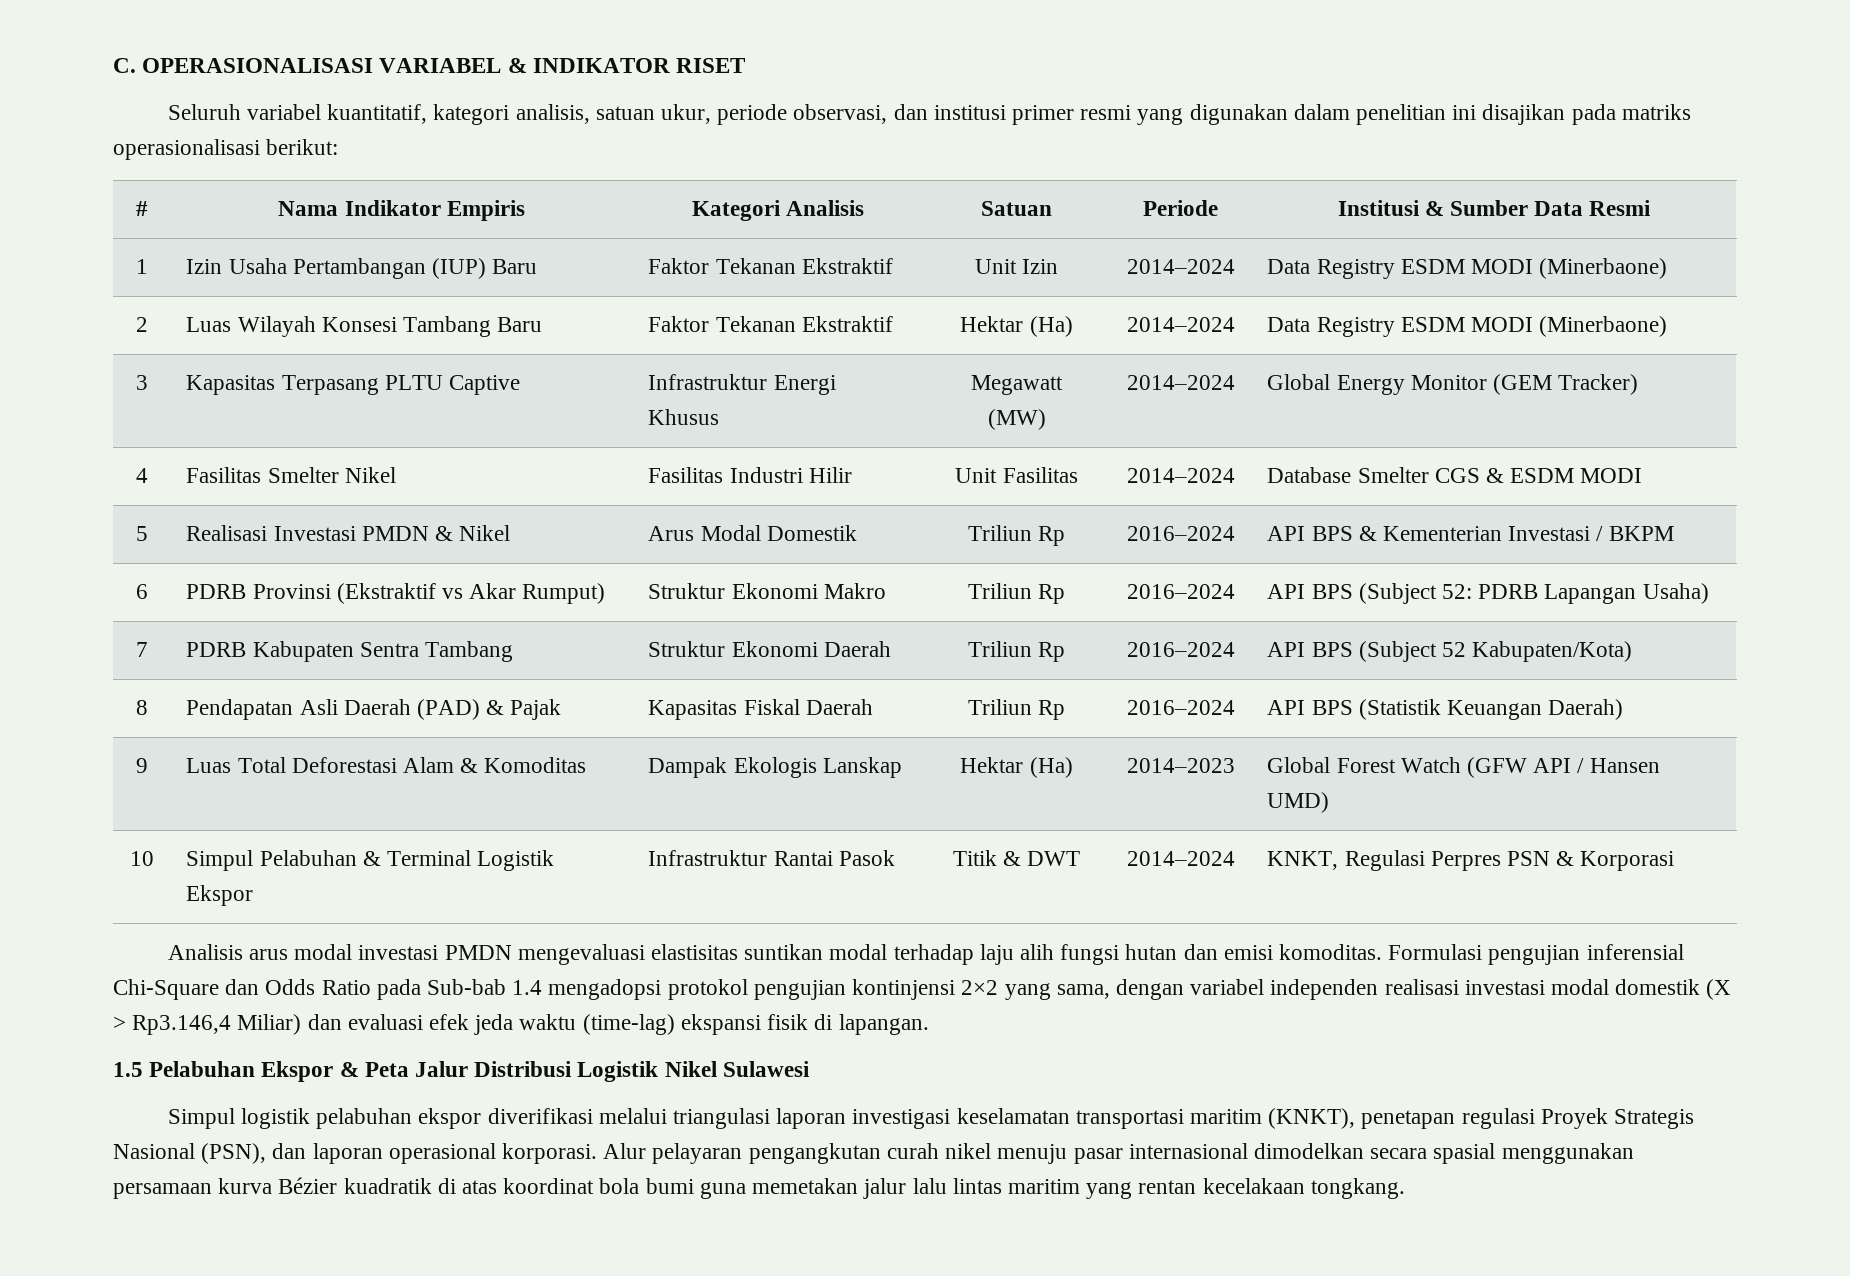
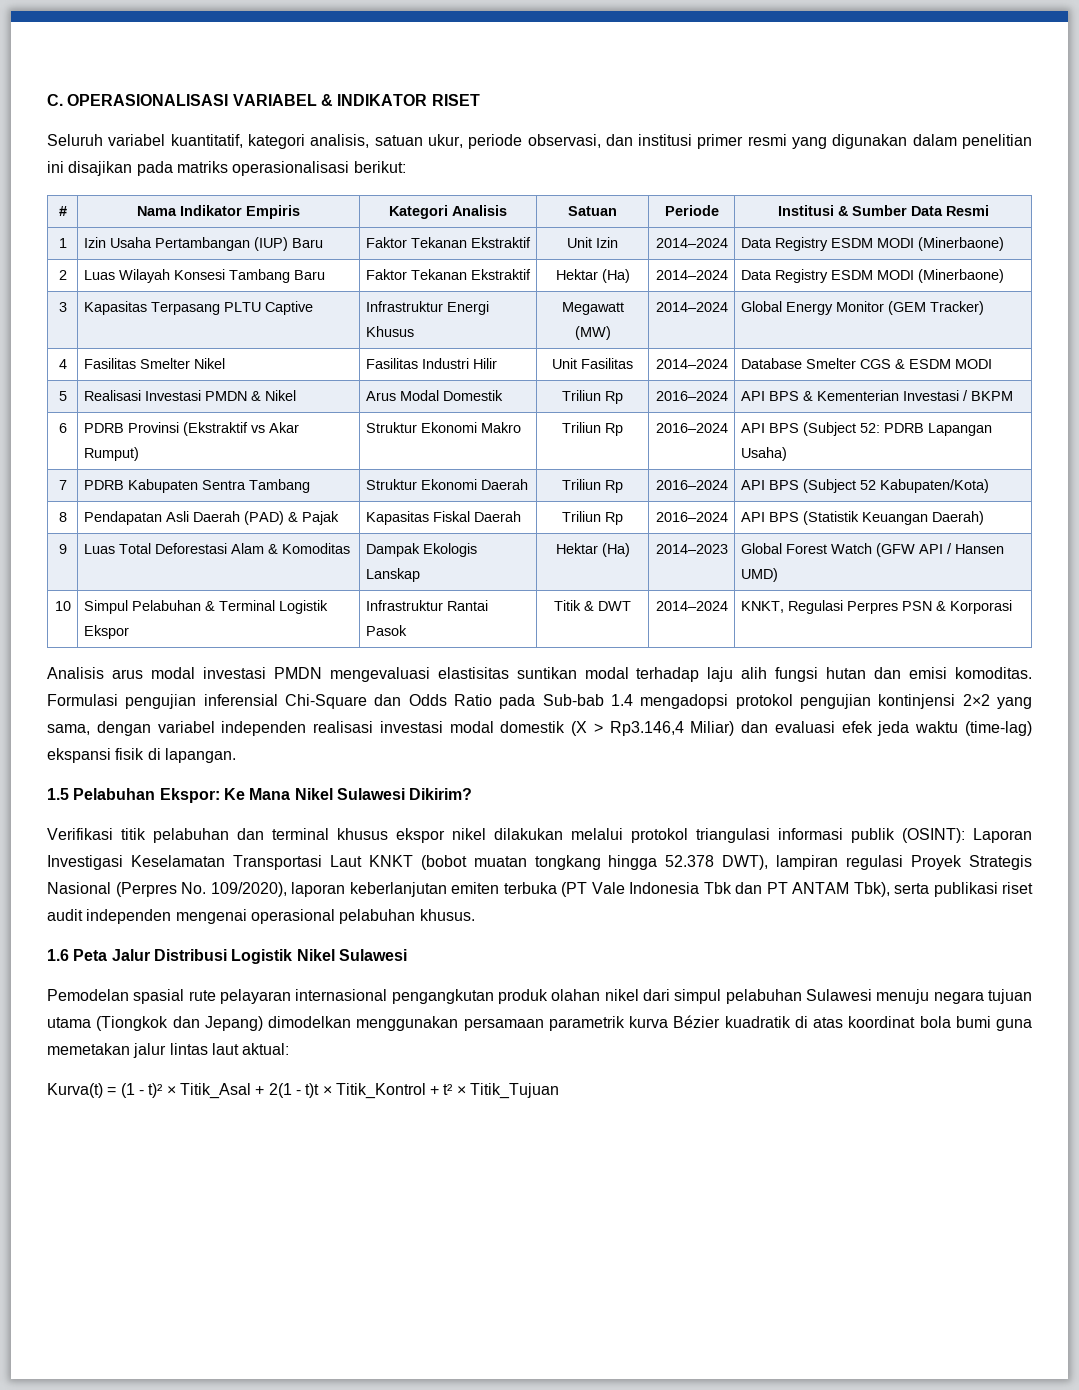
- 1.5 Pelabuhan Ekspor & Peta Jalur Distribusi Logistik Nikel Sulawesi
+ 1.5 Pelabuhan Ekspor: Ke Mana Nikel Sulawesi Dikirim?
+ Verifikasi titik pelabuhan dan terminal khusus ekspor nikel dilakukan melalui protokol triangulasi informasi publik (OSINT): Laporan Investigasi Keselamatan Transportasi Laut KNKT (bobot muatan tongkang hingga 52.378 DWT), lampiran regulasi Proyek Strategis Nasional (Perpres No. 109/2020), laporan keberlanjutan emiten terbuka (PT Vale Indonesia Tbk dan PT ANTAM Tbk), serta publikasi riset audit independen mengenai operasional pelabuhan khusus.
+ 1.6 Peta Jalur Distribusi Logistik Nikel Sulawesi
- Simpul logistik pelabuhan ekspor diverifikasi melalui triangulasi laporan investigasi keselamatan transportasi maritim (KNKT), penetapan regulasi Proyek Strategis Nasional (PSN), dan laporan operasional korporasi. Alur pelayaran pengangkutan curah nikel menuju pasar internasional dimodelkan secara spasial menggunakan persamaan kurva Bézier kuadratik di atas koordinat bola bumi guna memetakan jalur lalu lintas maritim yang rentan kecelakaan tongkang.
+ Pemodelan spasial rute pelayaran internasional pengangkutan produk olahan nikel dari simpul pelabuhan Sulawesi menuju negara tujuan utama (Tiongkok dan Jepang) dimodelkan menggunakan persamaan parametrik kurva Bézier kuadratik di atas koordinat bola bumi guna memetakan jalur lintas laut aktual:
+ Kurva(t) = (1 - t)² × Titik_Asal + 2(1 - t)t × Titik_Kontrol + t² × Titik_Tujuan

